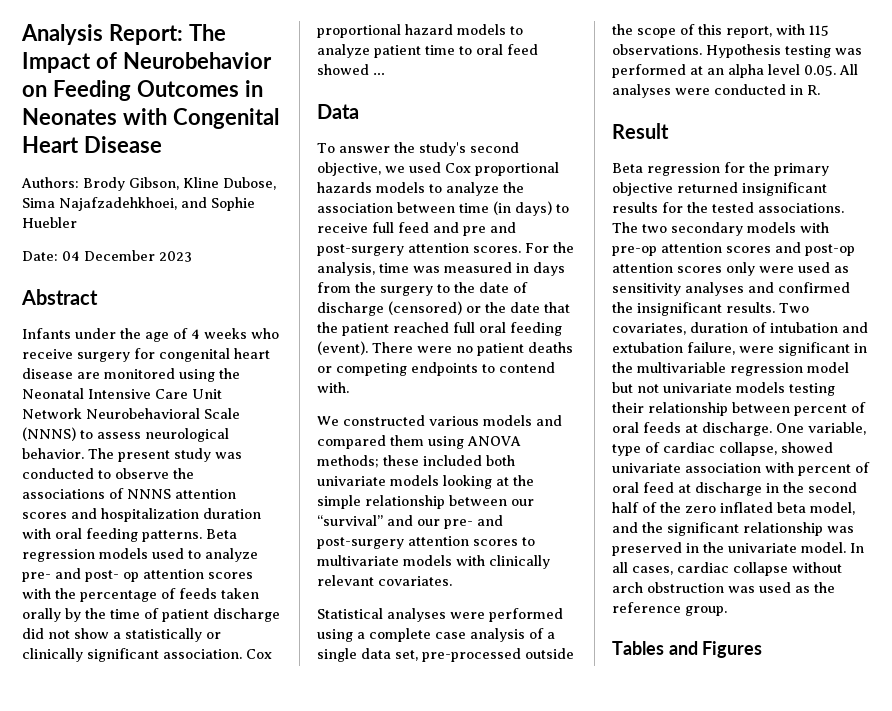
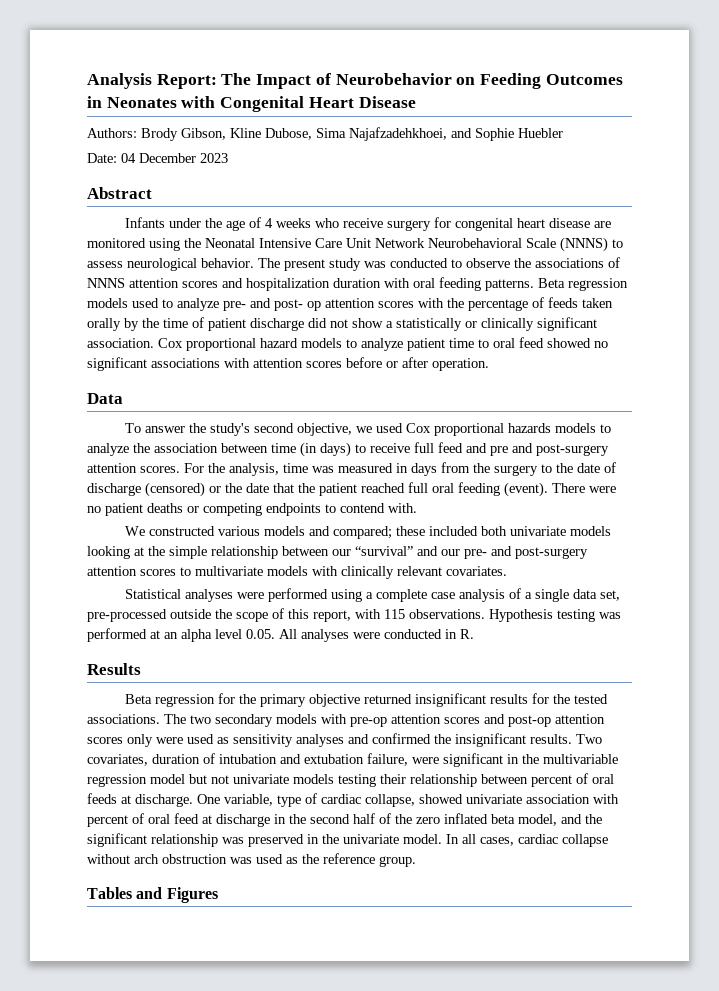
- Cox proportional hazard models to analyze patient time to oral feed showed …
+ Cox proportional hazard models to analyze patient time to oral feed showed no significant associations with attention scores before or after operation.
- We constructed various models and compared them using ANOVA methods; these included both univariate models looking at the simple relationship between our “survival” and our pre- and post-surgery attention scores to multivariate models with clinically relevant covariates.
+ We constructed various models and compared; these included both univariate models looking at the simple relationship between our “survival” and our pre- and post-surgery attention scores to multivariate models with clinically relevant covariates.
- Result
+ Results

